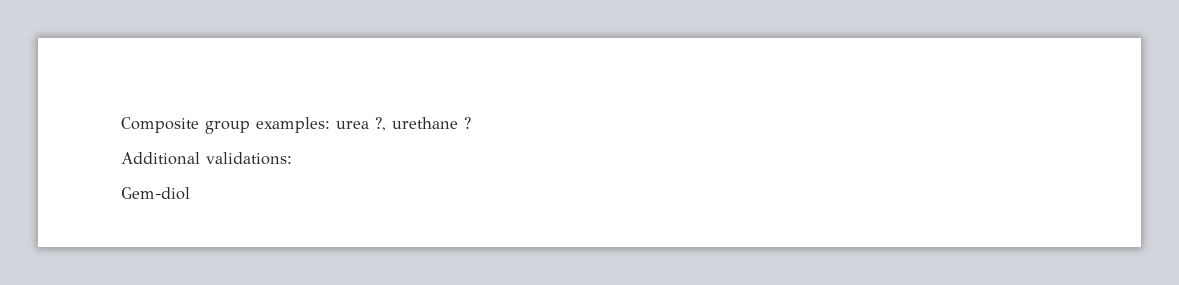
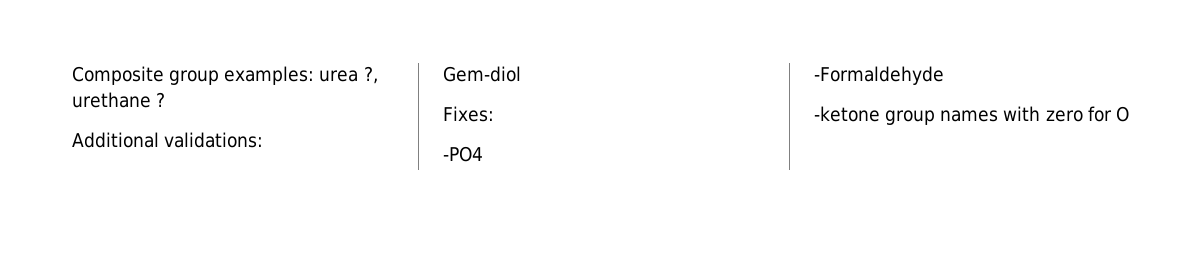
+ Fixes:
+ -PO4
+ -Formaldehyde
+ -ketone group names with zero for O

